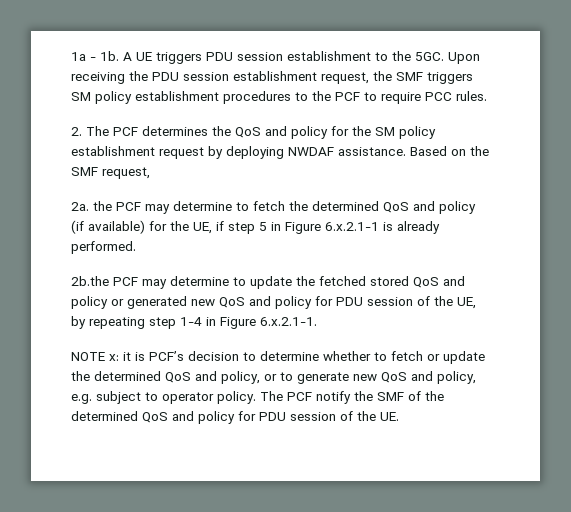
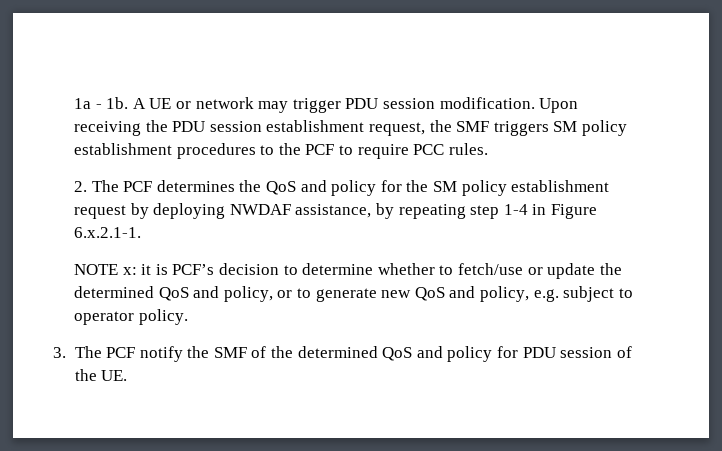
- A UE triggers PDU session establishment to the 5GC.
+ A UE or network may trigger PDU session modification.
- 2. The PCF determines the QoS and policy for the SM policy establishment request by deploying NWDAF assistance. Based on the SMF request,
- 2a. the PCF may determine to fetch the determined QoS and policy (if available) for the UE, if step 5 in Figure 6.x.2.1-1 is already performed.
- 2b.the PCF may determine to update the fetched stored QoS and policy or generated new QoS and policy for PDU session of the UE, by repeating step 1-4 in Figure 6.x.2.1-1.
+ 2. The PCF determines the QoS and policy for the SM policy establishment request by deploying NWDAF assistance, by repeating step 1-4 in Figure 6.x.2.1-1.
- NOTE x: it is PCF’s decision to determine whether to fetch or update the determined QoS and policy, or to generate new QoS and policy, e.g. subject to operator policy. The PCF notify the SMF of the determined QoS and policy for PDU session of the UE.
+ NOTE x: it is PCF’s decision to determine whether to fetch/use or update the determined QoS and policy, or to generate new QoS and policy, e.g. subject to operator policy.
+ 3. The PCF notify the SMF of the determined QoS and policy for PDU session of the UE.

